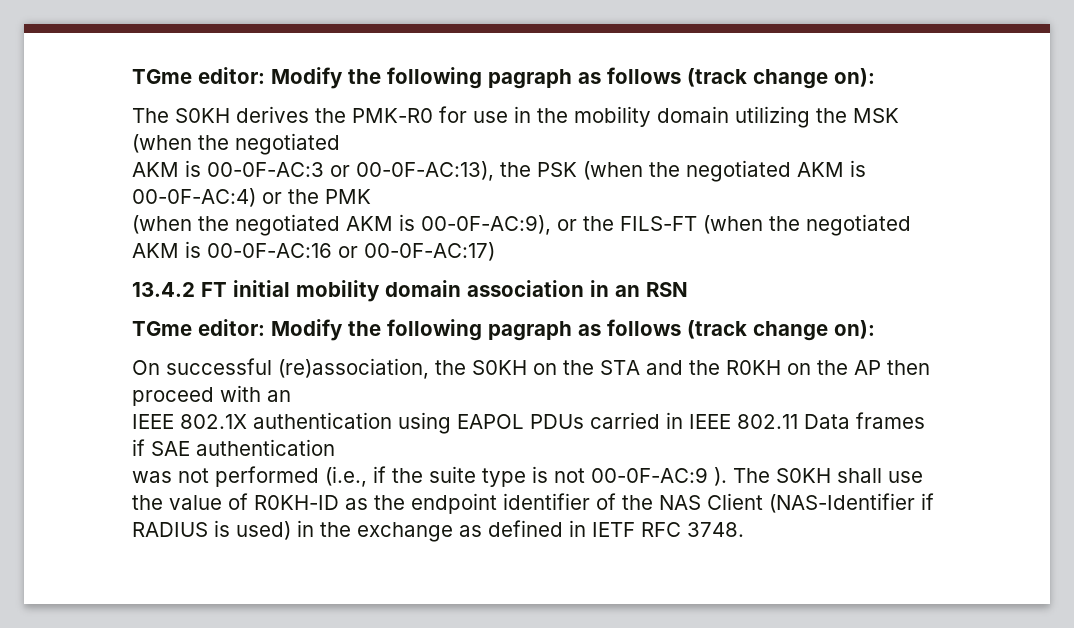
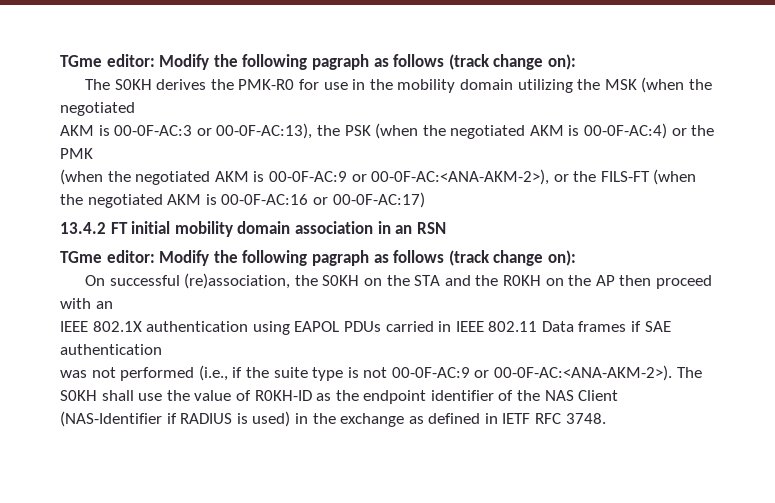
- (when the negotiated AKM is 00-0F-AC:9), or the FILS-FT (when the negotiated AKM is 00-0F-AC:16 or 00-0F-AC:17)
+ (when the negotiated AKM is 00-0F-AC:9 or 00-0F-AC:<ANA-AKM-2>), or the FILS-FT (when the negotiated AKM is 00-0F-AC:16 or 00-0F-AC:17)
- was not performed (i.e., if the suite type is not 00-0F-AC:9 ).
+ was not performed (i.e., if the suite type is not 00-0F-AC:9 or 00-0F-AC:<ANA-AKM-2>).

